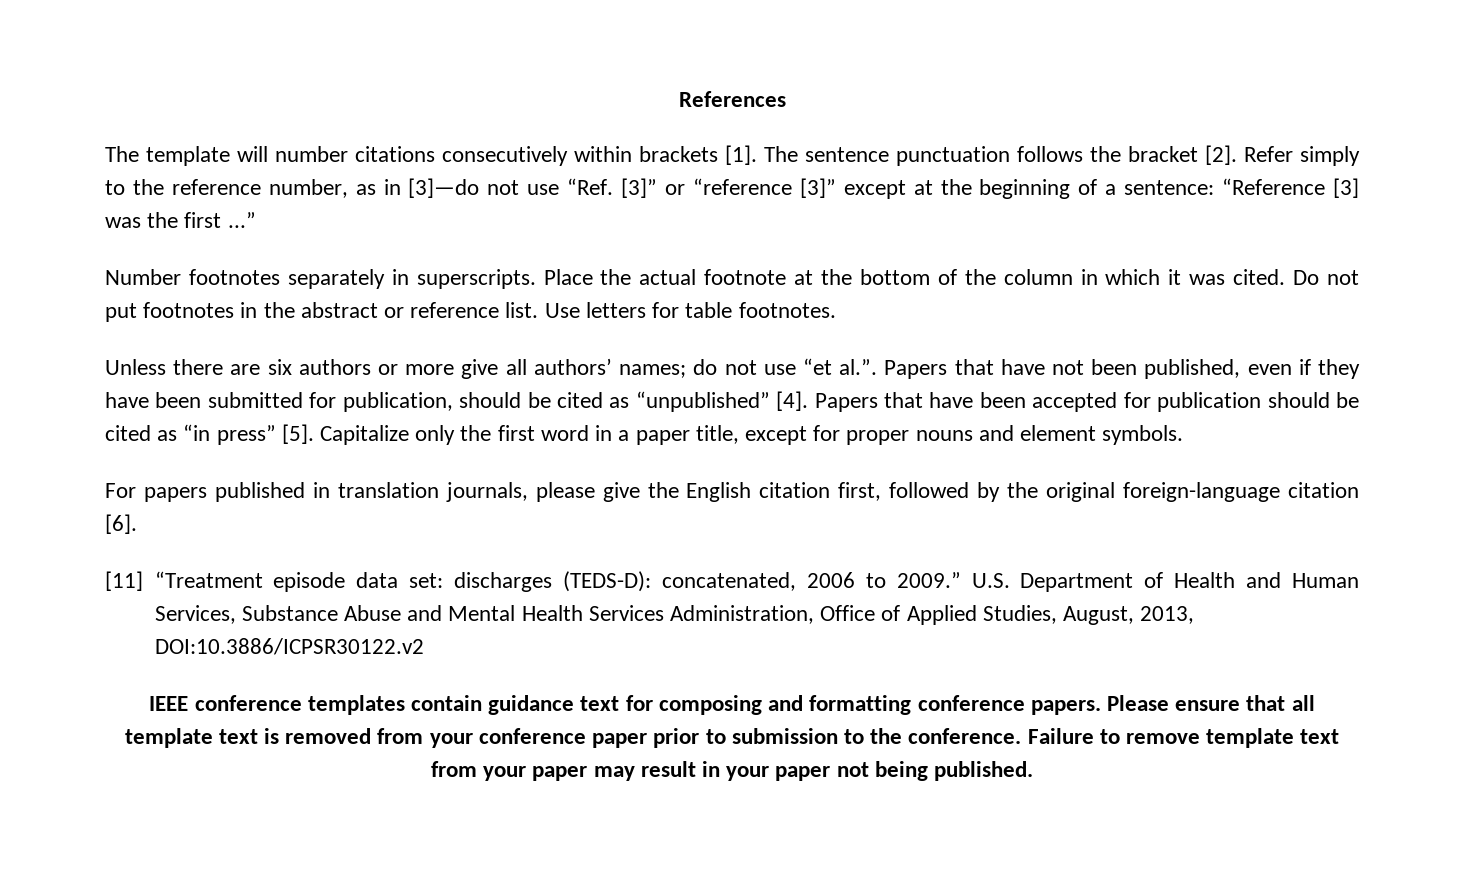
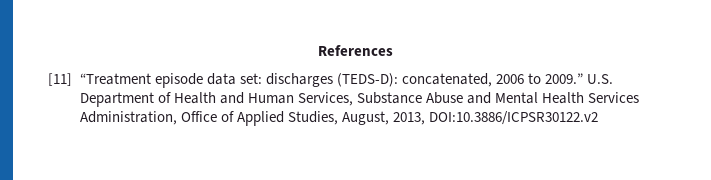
- The template will number citations consecutively within brackets [1]. The sentence punctuation follows the bracket [2]. Refer simply to the reference number, as in [3]—do not use “Ref. [3]” or “reference [3]” except at the beginning of a sentence: “Reference [3] was the first ...”
- Number footnotes separately in superscripts. Place the actual footnote at the bottom of the column in which it was cited. Do not put footnotes in the abstract or reference list. Use letters for table footnotes.
- Unless there are six authors or more give all authors’ names; do not use “et al.”. Papers that have not been published, even if they have been submitted for publication, should be cited as “unpublished” [4]. Papers that have been accepted for publication should be cited as “in press” [5]. Capitalize only the first word in a paper title, except for proper nouns and element symbols.
- For papers published in translation journals, please give the English citation first, followed by the original foreign-language citation [6].
- IEEE conference templates contain guidance text for composing and formatting conference papers. Please ensure that all template text is removed from your conference paper prior to submission to the conference. Failure to remove template text from your paper may result in your paper not being published.

